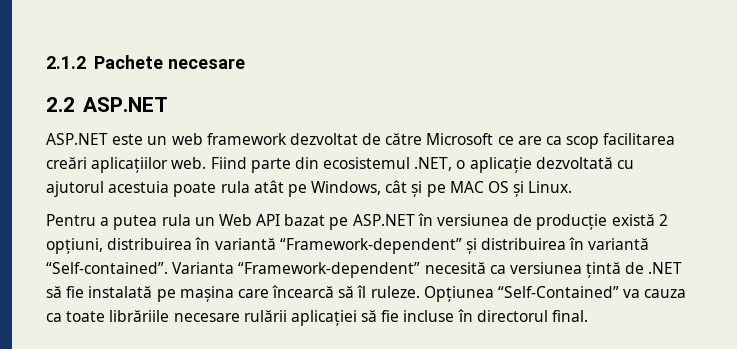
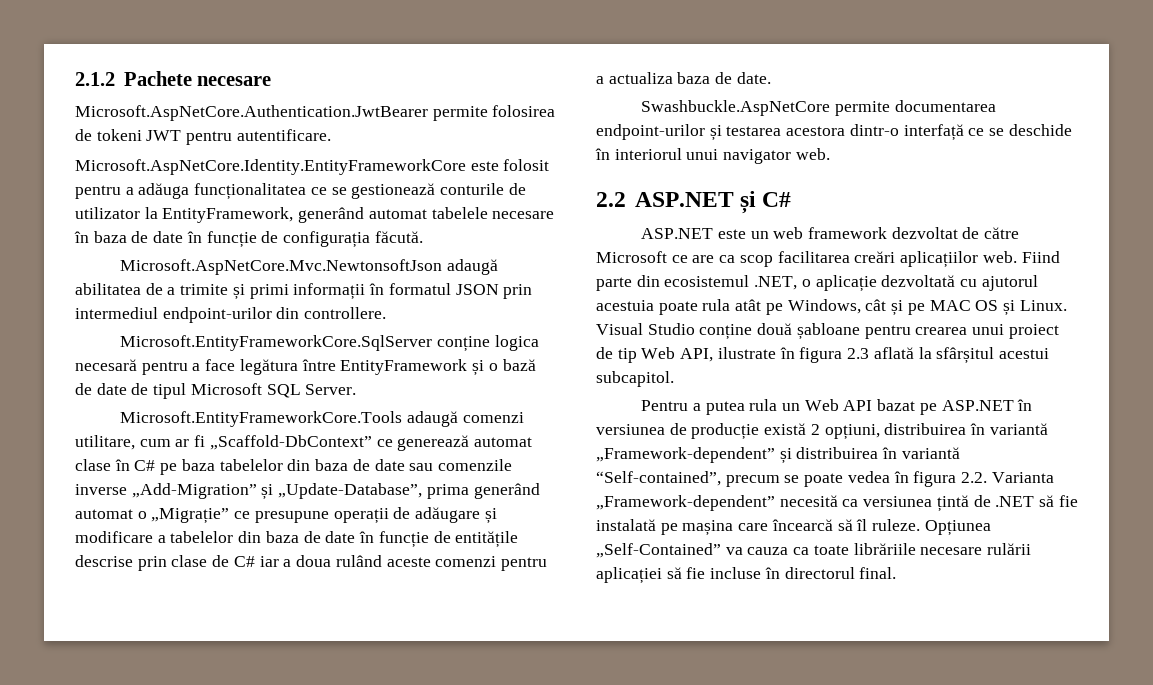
+ Microsoft.AspNetCore.Authentication.JwtBearer permite folosirea de tokeni JWT pentru autentificare.
+ Microsoft.AspNetCore.Identity.EntityFrameworkCore este folosit pentru a adăuga funcționalitatea ce se gestionează conturile de utilizator la EntityFramework, generând automat tabelele necesare în baza de date în funcție de configurația făcută.
+ Microsoft.AspNetCore.Mvc.NewtonsoftJson adaugă abilitatea de a trimite și primi informații în formatul JSON prin intermediul endpoint-urilor din controllere.
+ Microsoft.EntityFrameworkCore.SqlServer conține logica necesară pentru a face legătura între EntityFramework și o bază de date de tipul Microsoft SQL Server.
+ Microsoft.EntityFrameworkCore.Tools adaugă comenzi utilitare, cum ar fi „Scaffold-DbContext” ce generează automat clase în C# pe baza tabelelor din baza de date sau comenzile inverse „Add-Migration” și „Update-Database”, prima generând automat o „Migrație” ce presupune operații de adăugare și modificare a tabelelor din baza de date în funcție de entitățile descrise prin clase de C# iar a doua rulând aceste comenzi pentru a actualiza baza de date.
+ Swashbuckle.AspNetCore permite documentarea endpoint-urilor și testarea acestora dintr-o interfață ce se deschide în interiorul unui navigator web.
- 2.2 ASP.NET
+ 2.2 ASP.NET și C#
+ Visual Studio conține două șabloane pentru crearea unui proiect de tip Web API, ilustrate în figura 2.3 aflată la sfârșitul acestui subcapitol.
- Pentru a putea rula un Web API bazat pe ASP.NET în versiunea de producție există 2 opțiuni, distribuirea în variantă “Framework-dependent” și distribuirea în variantă “Self-contained”. Varianta “Framework-dependent” necesită ca versiunea țintă de .NET să fie instalată pe mașina care încearcă să îl ruleze.
+ Pentru a putea rula un Web API bazat pe ASP.NET în versiunea de producție există 2 opțiuni, distribuirea în variantă „Framework-dependent” și distribuirea în variantă “Self-contained”, precum se poate vedea în figura 2.2. Varianta „Framework-dependent” necesită ca versiunea țintă de .NET să fie instalată pe mașina care încearcă să îl ruleze.
- Opțiunea “Self-Contained” va cauza ca toate librăriile necesare rulării aplicației să fie incluse în directorul final.
+ Opțiunea „Self-Contained” va cauza ca toate librăriile necesare rulării aplicației să fie incluse în directorul final.

